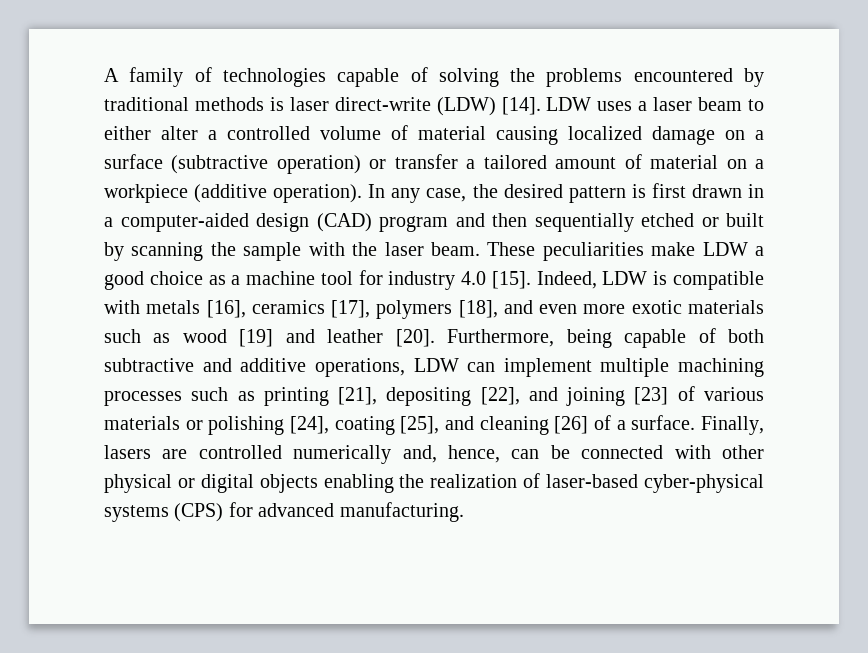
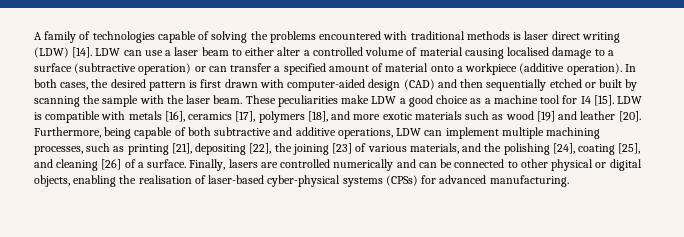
- A family of technologies capable of solving the problems encountered by traditional methods is laser direct-write (LDW) [14].
+ A family of technologies capable of solving the problems encountered with traditional methods is laser direct writing (LDW) [14].
- LDW uses a laser beam to either alter a controlled volume of material causing localized damage on a surface (subtractive operation) or transfer a tailored amount of material on a workpiece (additive operation).
+ LDW can use a laser beam to either alter a controlled volume of material causing localised damage to a surface (subtractive operation) or can transfer a specified amount of material onto a workpiece (additive operation).
- In any case, the desired pattern is first drawn in a computer-aided design (CAD) program and then sequentially etched or built by scanning the sample with the laser beam.
+ In both cases, the desired pattern is first drawn with computer-aided design (CAD) and then sequentially etched or built by scanning the sample with the laser beam.
- These peculiarities make LDW a good choice as a machine tool for industry 4.0 [15]. Indeed, LDW is compatible with metals [16], ceramics [17], polymers [18], and even more exotic materials such as wood [19] and leather [20].
+ These peculiarities make LDW a good choice as a machine tool for I4 [15]. LDW is compatible with metals [16], ceramics [17], polymers [18], and more exotic materials such as wood [19] and leather [20].
- Furthermore, being capable of both subtractive and additive operations, LDW can implement multiple machining processes such as printing [21], depositing [22], and joining [23] of various materials or polishing [24], coating [25], and cleaning [26] of a surface.
+ Furthermore, being capable of both subtractive and additive operations, LDW can implement multiple machining processes, such as printing [21], depositing [22], the joining [23] of various materials, and the polishing [24], coating [25], and cleaning [26] of a surface.
- Finally, lasers are controlled numerically and, hence, can be connected with other physical or digital objects enabling the realization of laser-based cyber-physical systems (CPS) for advanced manufacturing.
+ Finally, lasers are controlled numerically and can be connected to other physical or digital objects, enabling the realisation of laser-based cyber-physical systems (CPSs) for advanced manufacturing.

